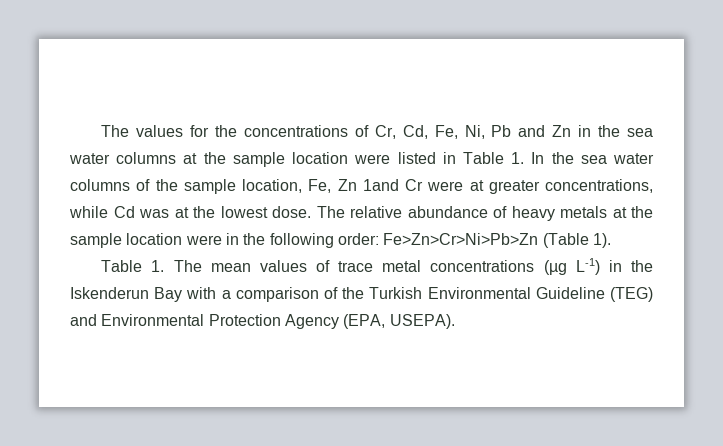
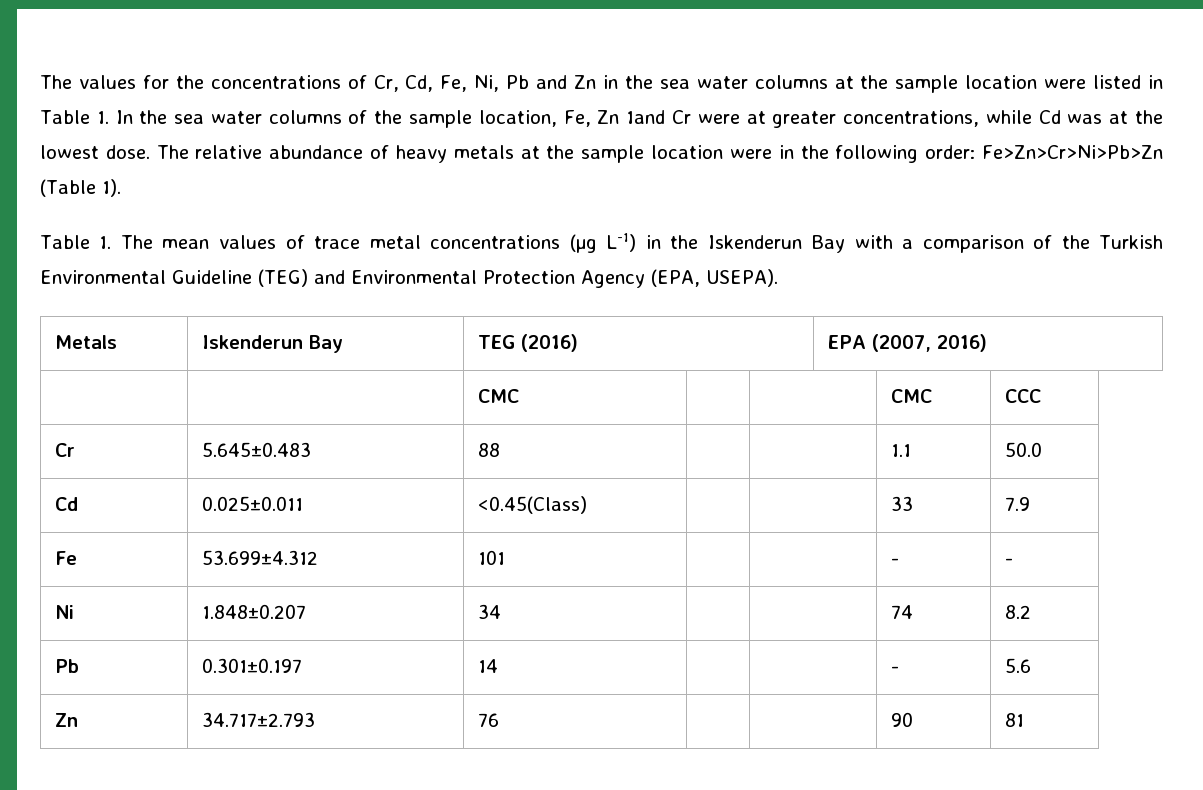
+ Metals | Iskenderun Bay | TEG (2016) | EPA (2007, 2016)
+ | | CMC | | | CMC | CCC
+ Cr | 5.645±0.483 | 88 | | | 1.1 | 50.0
+ Cd | 0.025±0.011 | <0.45(Class) | | | 33 | 7.9
+ Fe | 53.699±4.312 | 101 | | | - | -
+ Ni | 1.848±0.207 | 34 | | | 74 | 8.2
+ Pb | 0.301±0.197 | 14 | | | - | 5.6
+ Zn | 34.717±2.793 | 76 | | | 90 | 81

